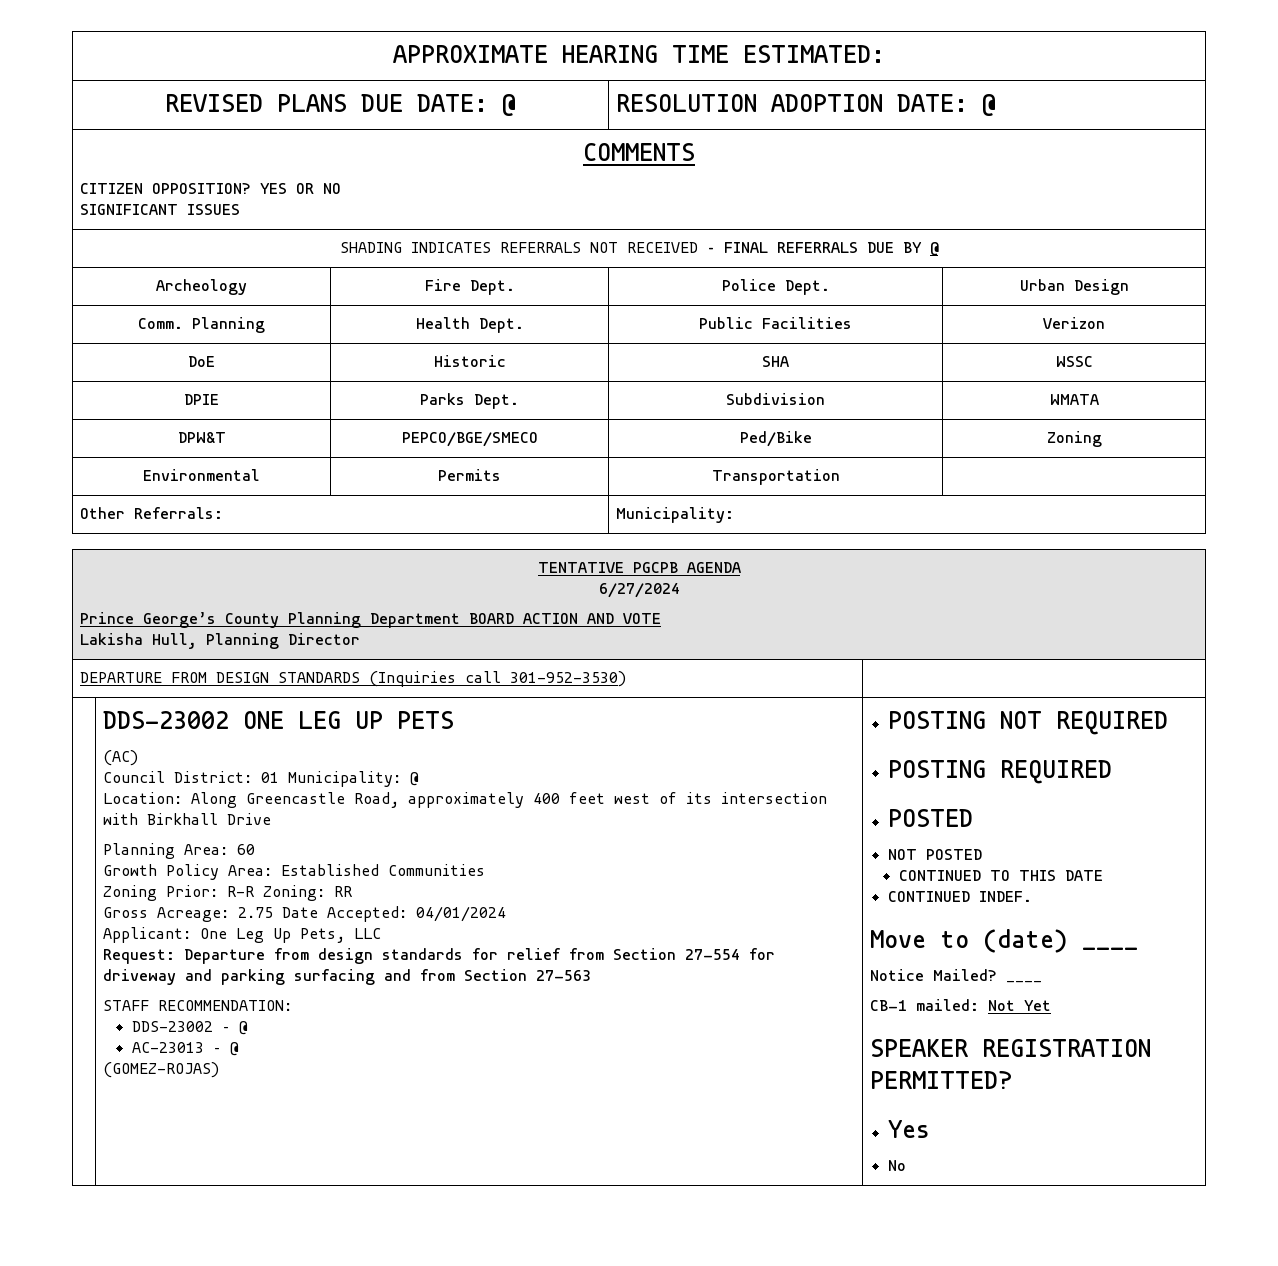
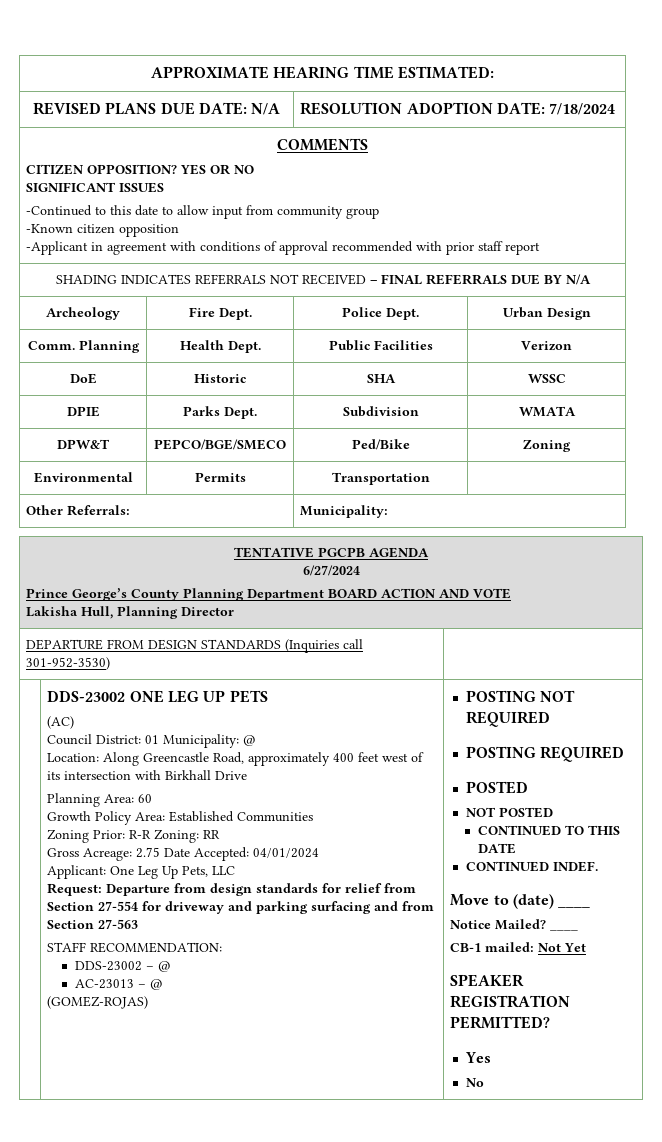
- REVISED PLANS DUE DATE: @ | RESOLUTION ADOPTION DATE: @
+ REVISED PLANS DUE DATE: N/A | RESOLUTION ADOPTION DATE: 7/18/2024
  COMMENTS
  CITIZEN OPPOSITION? YES OR NO
  SIGNIFICANT ISSUES
+ -Continued to this date to allow input from community group
+ -Known citizen opposition
+ -Applicant in agreement with conditions of approval recommended with prior staff report
- SHADING INDICATES REFERRALS NOT RECEIVED – FINAL REFERRALS DUE BY @
+ SHADING INDICATES REFERRALS NOT RECEIVED – FINAL REFERRALS DUE BY N/A

